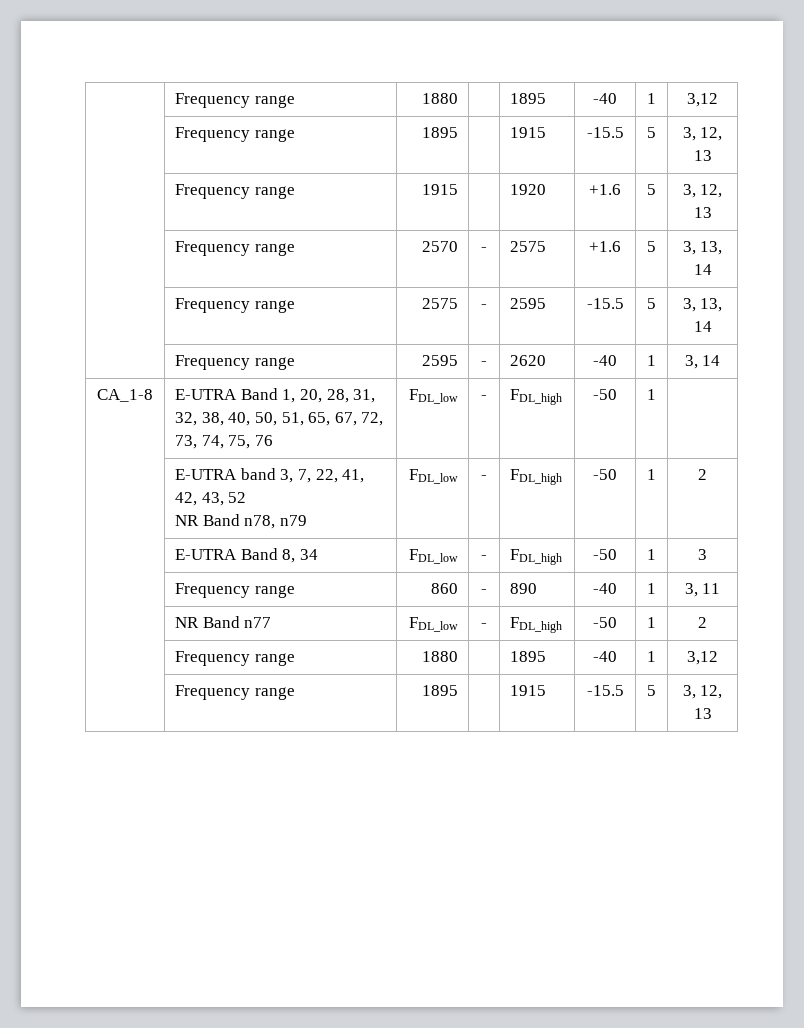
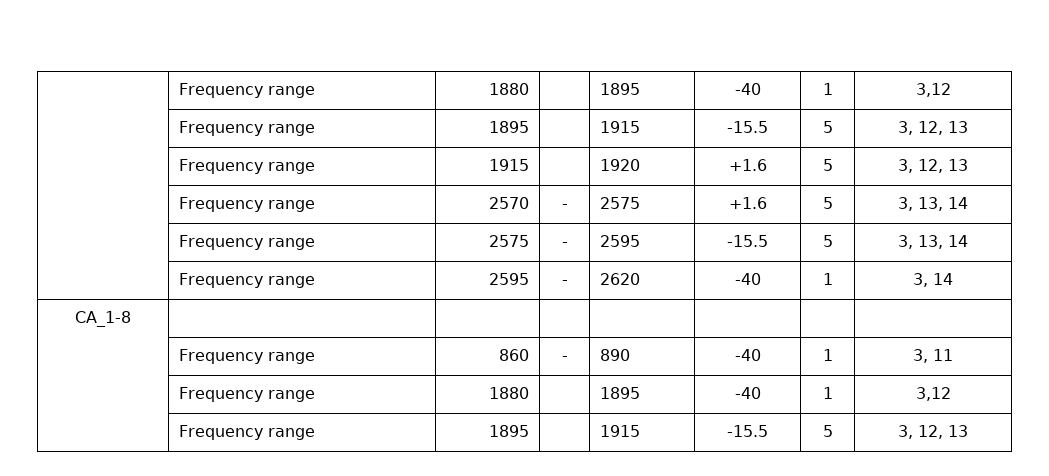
- CA_1-8 | E-UTRA Band 1, 20, 28, 31, 32, 38, 40, 50, 51, 65, 67, 72, 73, 74, 75, 76 | FDL_low | - | FDL_high | -50 | 1 |
- | E-UTRA band 3, 7, 22, 41, 42, 43, 52
- NR Band n78, n79 | FDL_low | - | FDL_high | -50 | 1 | 2
- | E-UTRA Band 8, 34 | FDL_low | - | FDL_high | -50 | 1 | 3
+ CA_1-8 | | | | | | |
- | NR Band n77 | FDL_low | - | FDL_high | -50 | 1 | 2

